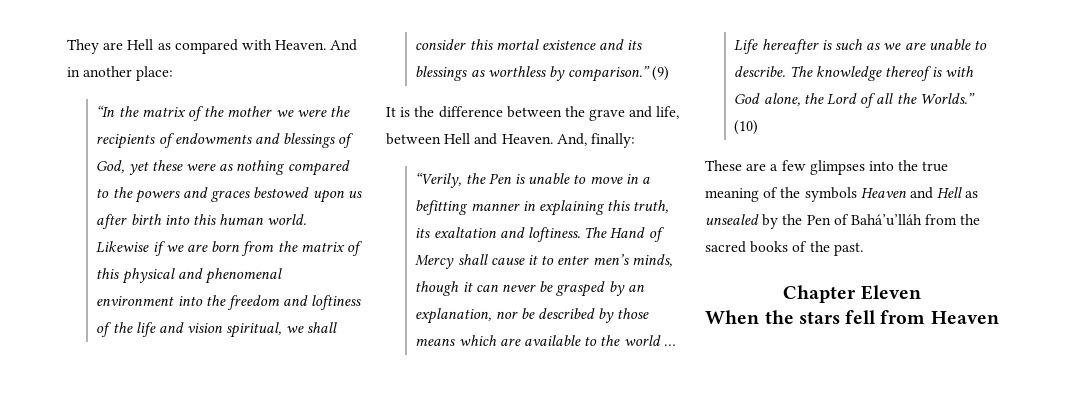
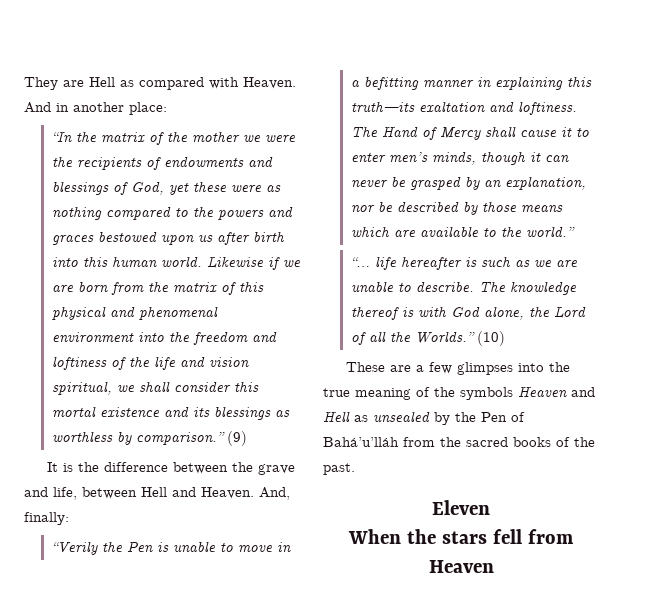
- “Verily, the Pen is unable to move in a befitting manner in explaining this truth, its exaltation and loftiness.
+ “Verily the Pen is unable to move in a befitting manner in explaining this truth—its exaltation and loftiness.
- The Hand of Mercy shall cause it to enter men’s minds, though it can never be grasped by an explanation, nor be described by those means which are available to the world … Life hereafter is such as we are unable to describe.
+ The Hand of Mercy shall cause it to enter men’s minds, though it can never be grasped by an explanation, nor be described by those means which are available to the world.”
+ “… life hereafter is such as we are unable to describe.
- Chapter Eleven
+ Eleven

